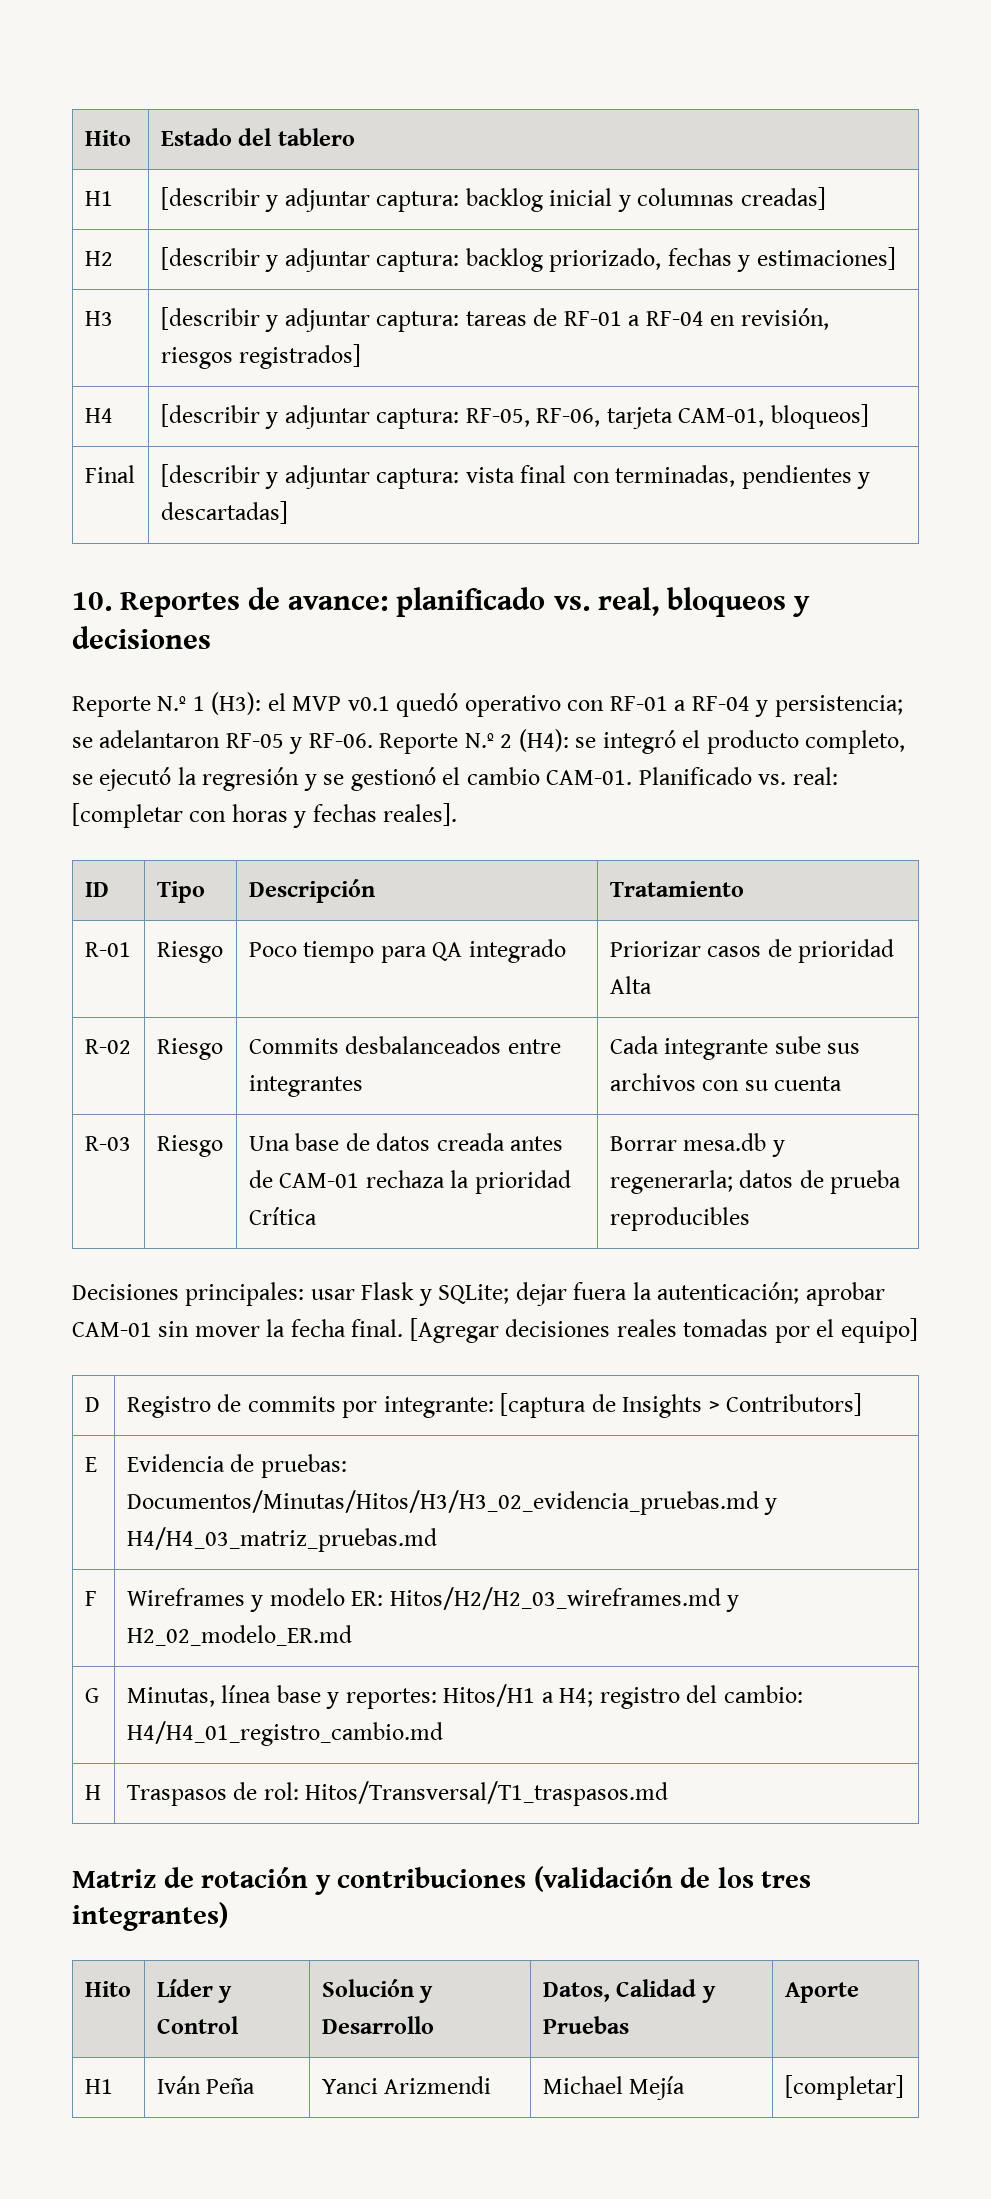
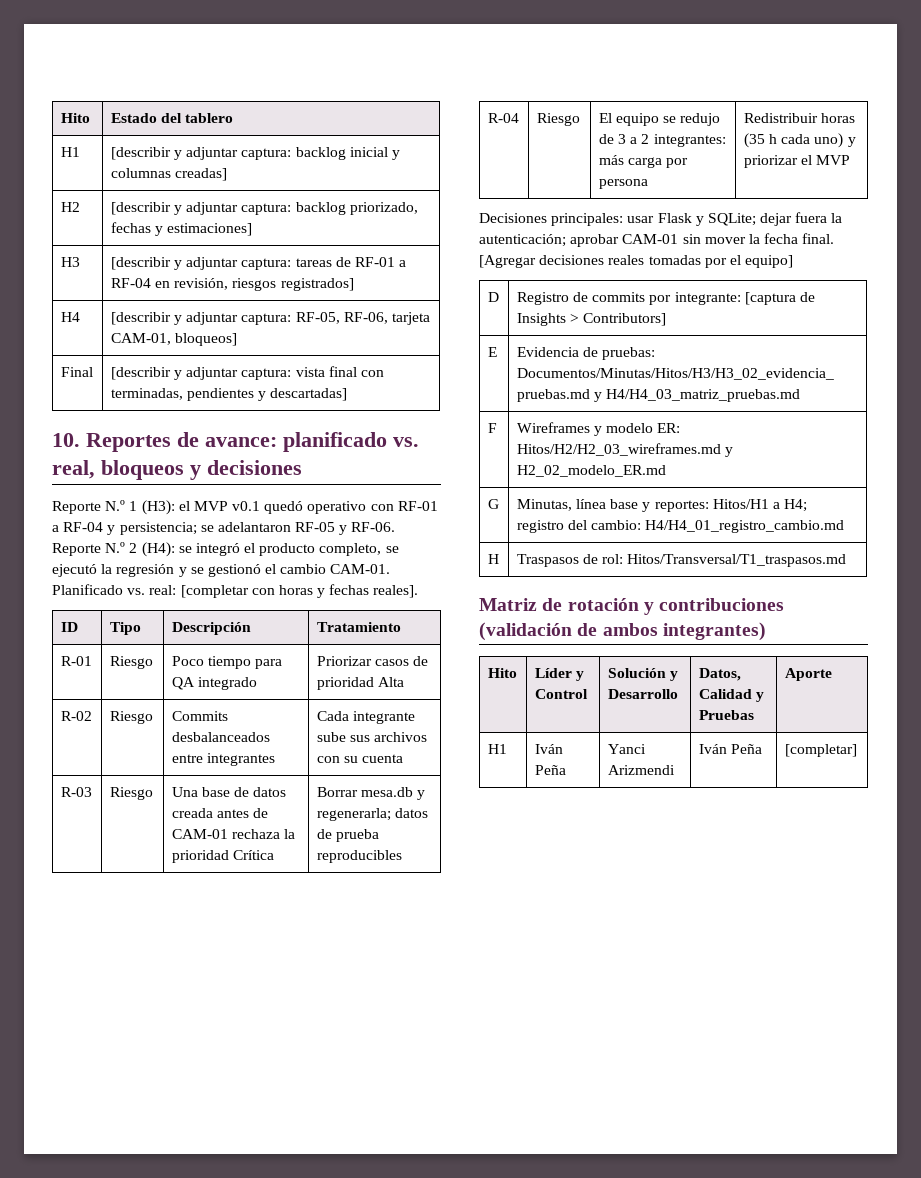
+ R-04 | Riesgo | El equipo se redujo de 3 a 2 integrantes: más carga por persona | Redistribuir horas (35 h cada uno) y priorizar el MVP
- Matriz de rotación y contribuciones (validación de los tres integrantes)
+ Matriz de rotación y contribuciones (validación de ambos integrantes)
- H1 | Iván Peña | Yanci Arizmendi | Michael Mejía | [completar]
+ H1 | Iván Peña | Yanci Arizmendi | Iván Peña | [completar]

